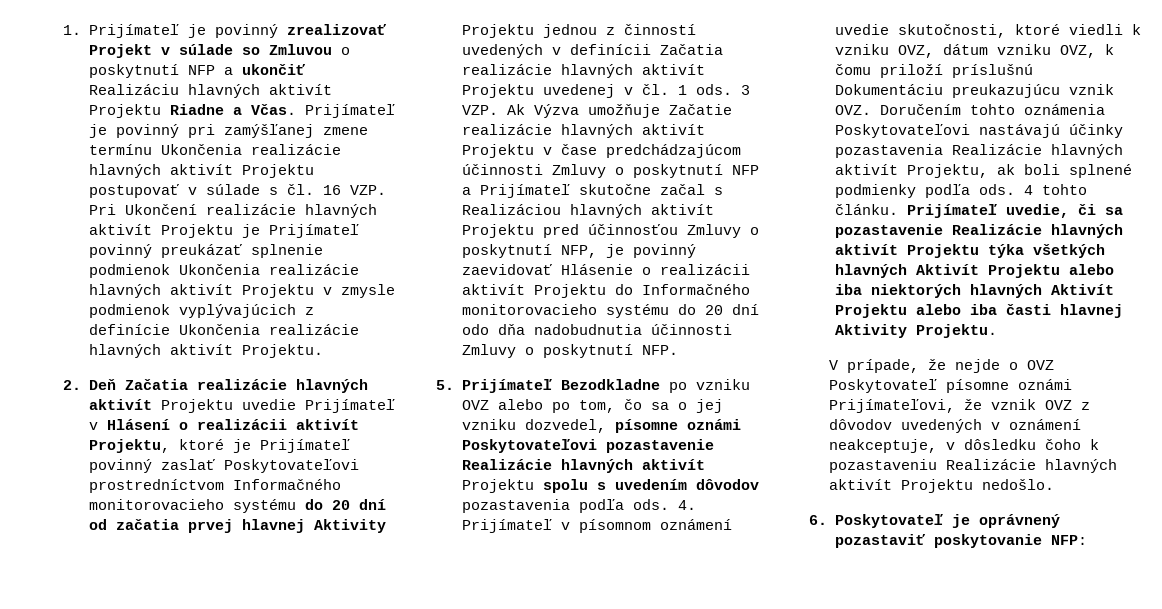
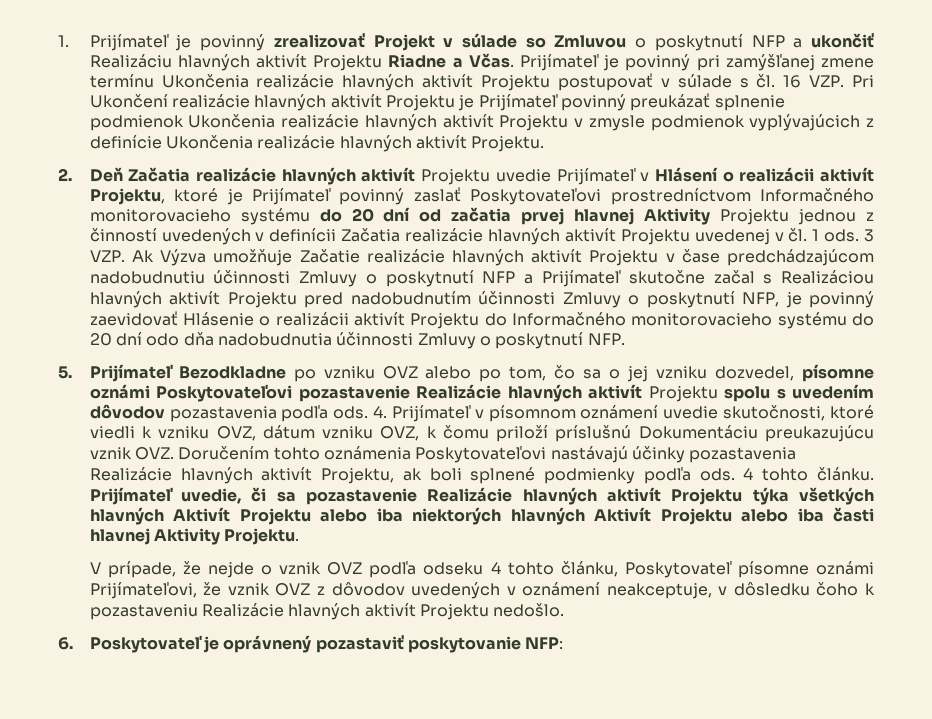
- 3 VZP. Ak Výzva umožňuje Začatie realizácie hlavných aktivít Projektu v čase predchádzajúcom účinnosti Zmluvy o poskytnutí NFP a Prijímateľ skutočne začal s Realizáciou hlavných aktivít Projektu pred účinnosťou Zmluvy o poskytnutí NFP, je povinný zaevidovať Hlásenie o realizácii aktivít Projektu do Informačného monitorovacieho systému do 20 dní odo dňa nadobudnutia účinnosti Zmluvy o poskytnutí NFP.
+ 3 VZP. Ak Výzva umožňuje Začatie realizácie hlavných aktivít Projektu v čase predchádzajúcom nadobudnutiu účinnosti Zmluvy o poskytnutí NFP a Prijímateľ skutočne začal s Realizáciou hlavných aktivít Projektu pred nadobudnutím účinnosti Zmluvy o poskytnutí NFP, je povinný zaevidovať Hlásenie o realizácii aktivít Projektu do Informačného monitorovacieho systému do 20 dní odo dňa nadobudnutia účinnosti Zmluvy o poskytnutí NFP.
- V prípade, že nejde o OVZ Poskytovateľ písomne oznámi Prijímateľovi, že vznik OVZ z dôvodov uvedených v oznámení neakceptuje, v dôsledku čoho k pozastaveniu Realizácie hlavných aktivít Projektu nedošlo.
+ V prípade, že nejde o vznik OVZ podľa odseku 4 tohto článku, Poskytovateľ písomne oznámi Prijímateľovi, že vznik OVZ z dôvodov uvedených v oznámení neakceptuje, v dôsledku čoho k pozastaveniu Realizácie hlavných aktivít Projektu nedošlo.

